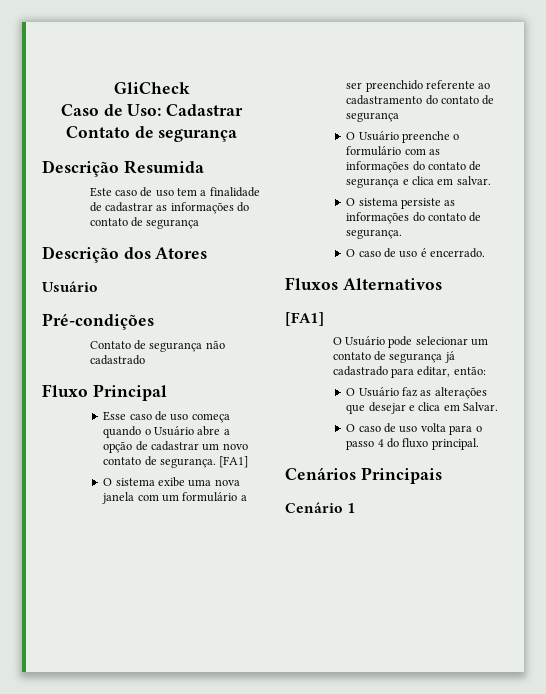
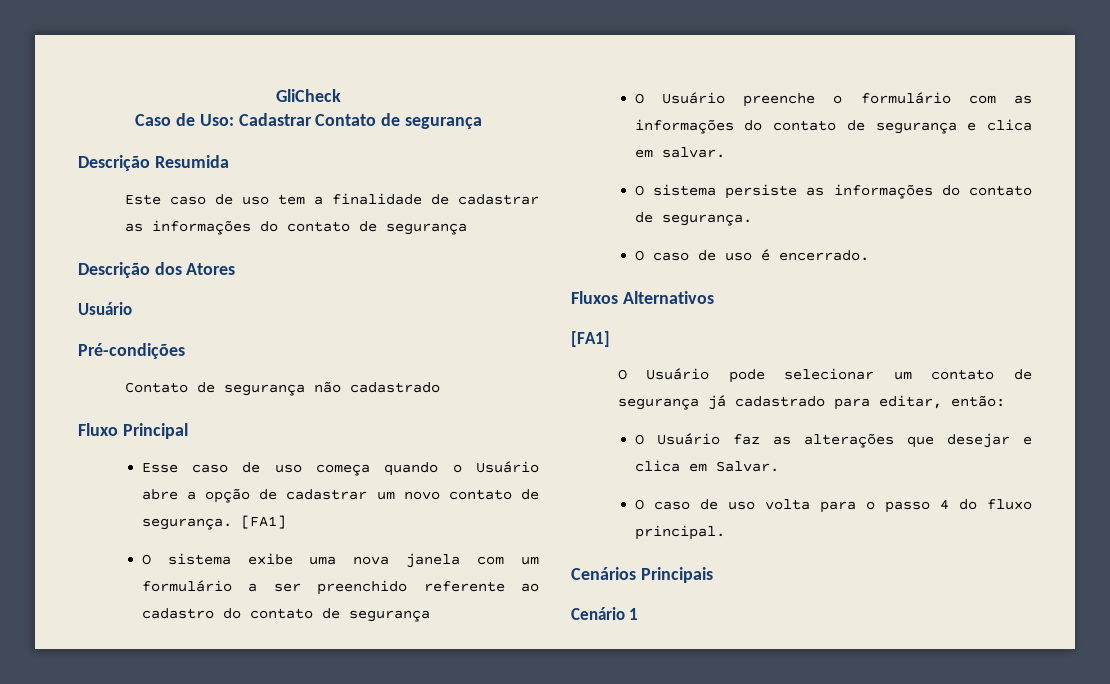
- O sistema exibe uma nova janela com um formulário a ser preenchido referente ao cadastramento do contato de segurança
+ O sistema exibe uma nova janela com um formulário a ser preenchido referente ao cadastro do contato de segurança

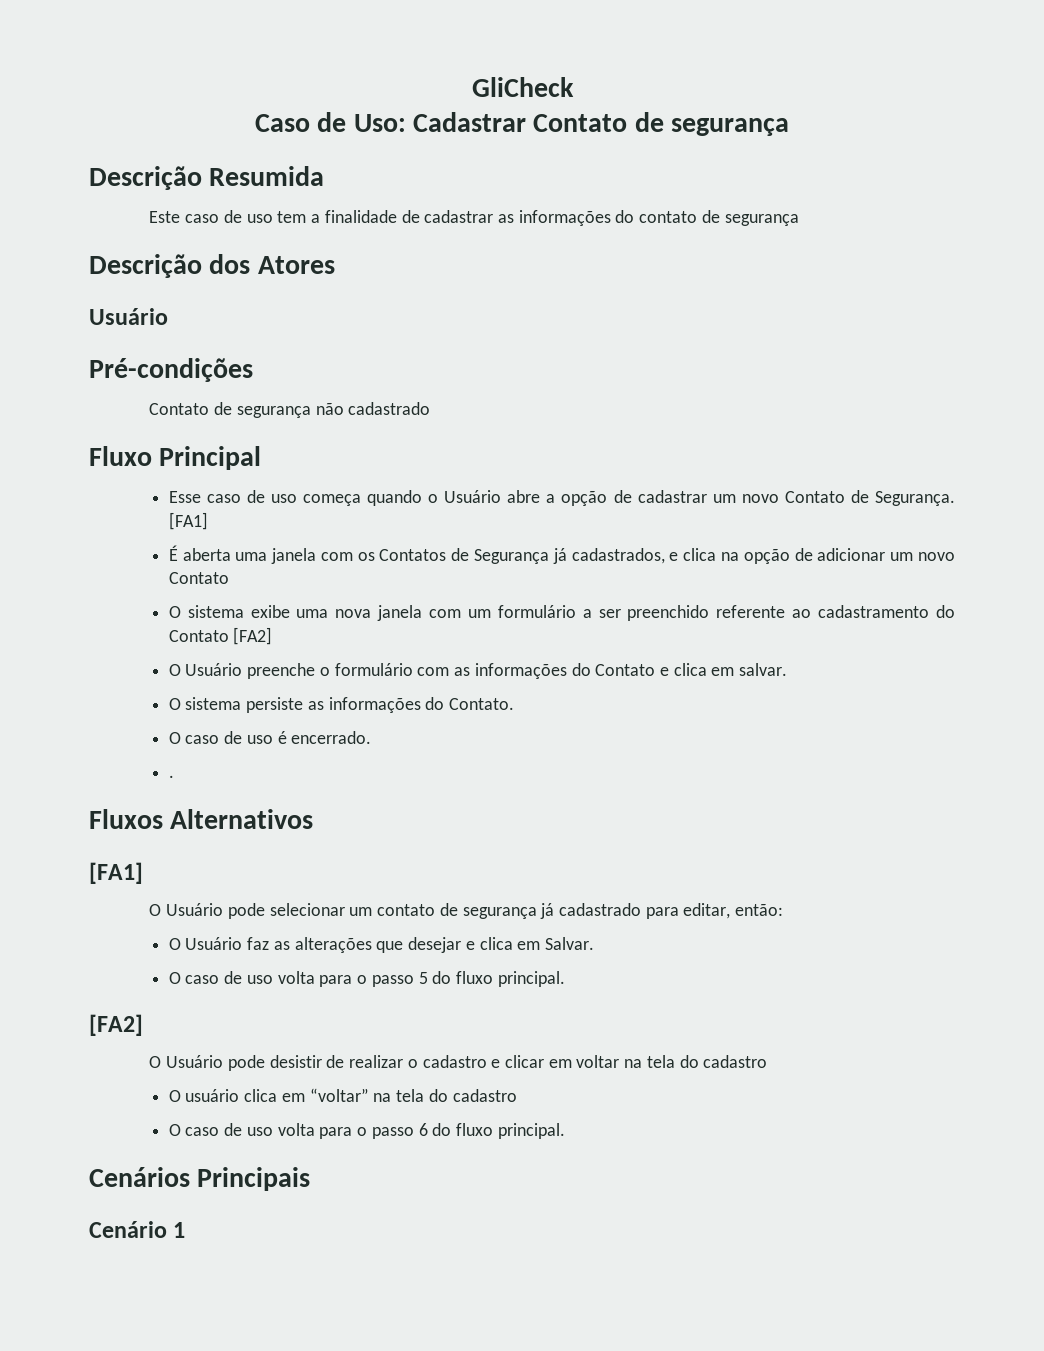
- Esse caso de uso começa quando o Usuário abre a opção de cadastrar um novo contato de segurança. [FA1]
+ Esse caso de uso começa quando o Usuário abre a opção de cadastrar um novo Contato de Segurança. [FA1]
+ É aberta uma janela com os Contatos de Segurança já cadastrados, e clica na opção de adicionar um novo Contato
- O sistema exibe uma nova janela com um formulário a ser preenchido referente ao cadastro do contato de segurança
+ O sistema exibe uma nova janela com um formulário a ser preenchido referente ao cadastramento do Contato [FA2]
- O Usuário preenche o formulário com as informações do contato de segurança e clica em salvar.
+ O Usuário preenche o formulário com as informações do Contato e clica em salvar.
- O sistema persiste as informações do contato de segurança.
+ O sistema persiste as informações do Contato.
+ .
- O caso de uso volta para o passo 4 do fluxo principal.
+ O caso de uso volta para o passo 5 do fluxo principal.
+ [FA2]
+ O Usuário pode desistir de realizar o cadastro e clicar em voltar na tela do cadastro
+ O usuário clica em “voltar” na tela do cadastro
+ O caso de uso volta para o passo 6 do fluxo principal.

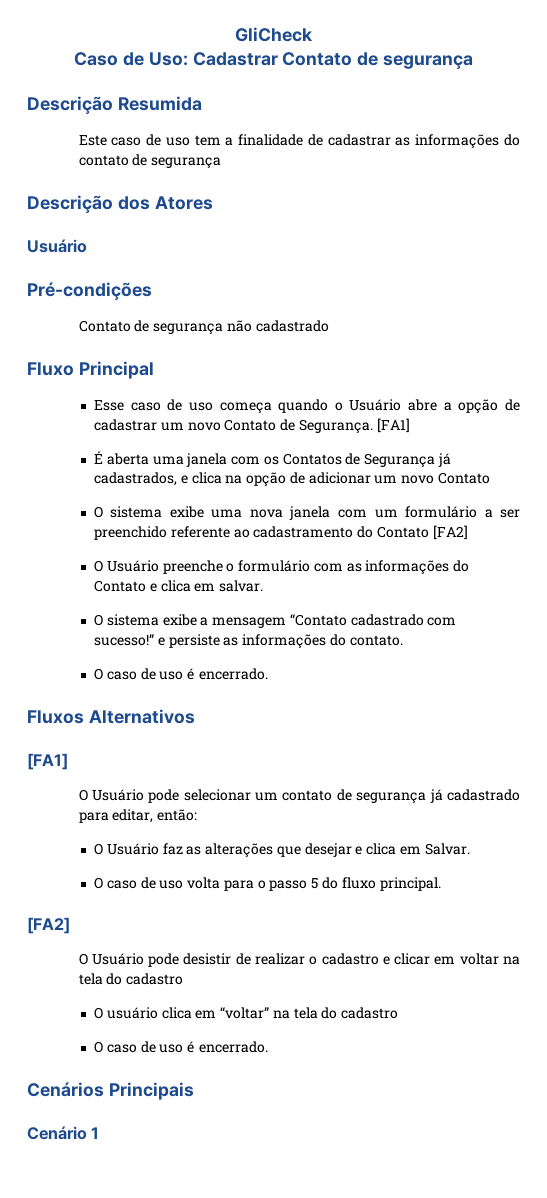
- O sistema persiste as informações do Contato.
+ O sistema exibe a mensagem “Contato cadastrado com sucesso!” e persiste as informações do contato.
  O caso de uso é encerrado.
- .
  O usuário clica em “voltar” na tela do cadastro
- O caso de uso volta para o passo 6 do fluxo principal.
+ O caso de uso é encerrado.

